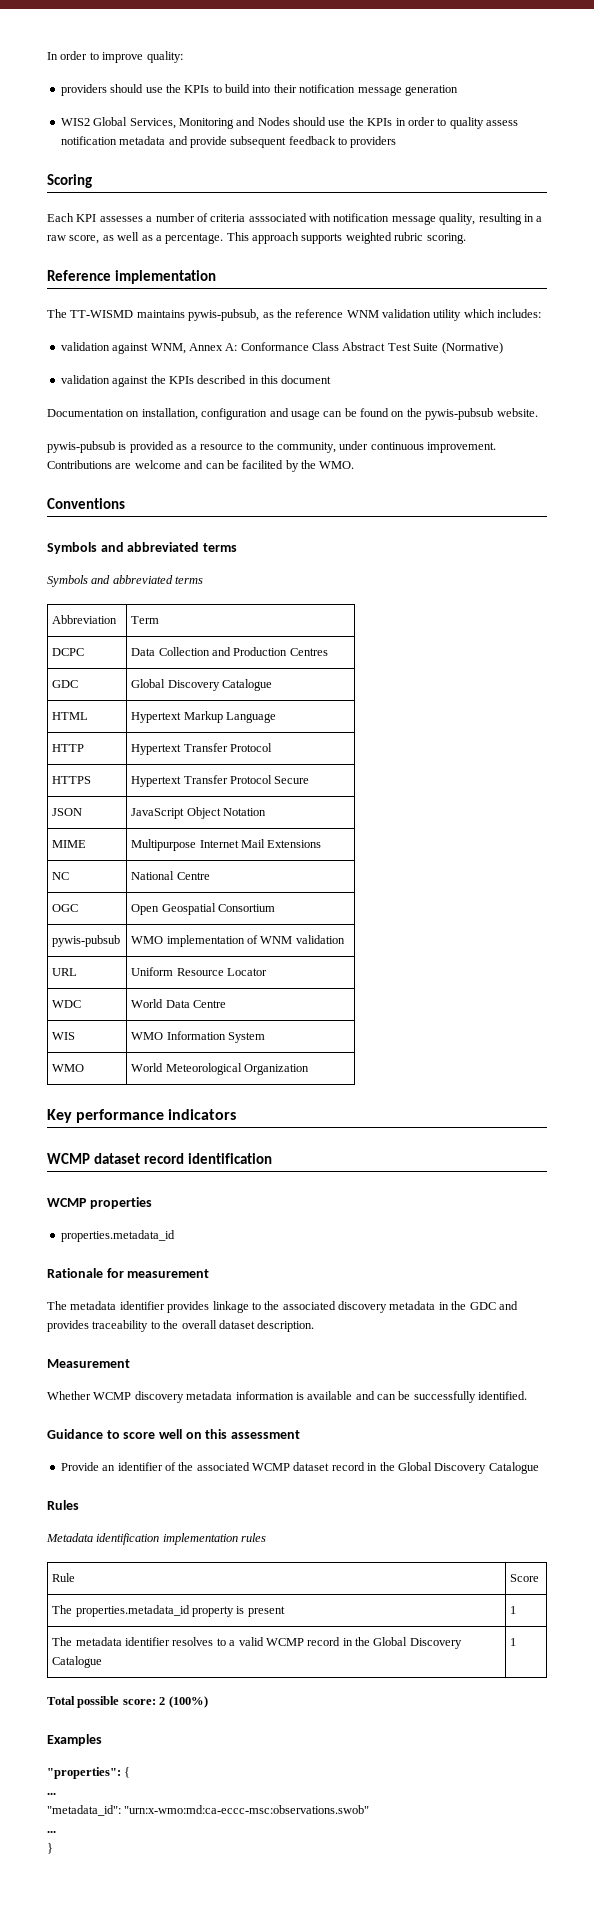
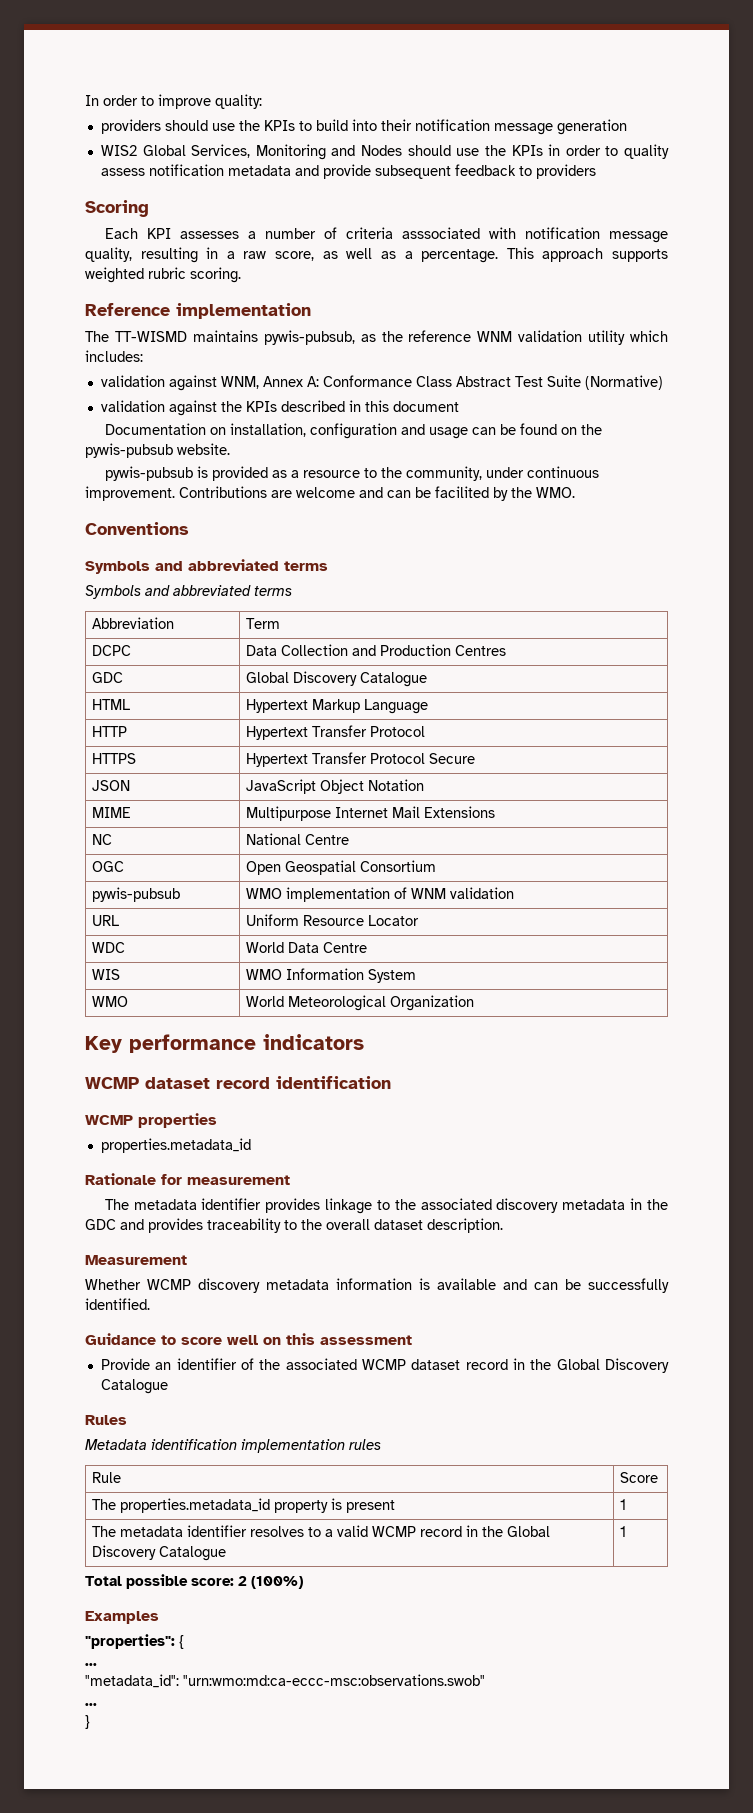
- "metadata_id": "urn:x-wmo:md:ca-eccc-msc:observations.swob"
+ "metadata_id": "urn:wmo:md:ca-eccc-msc:observations.swob"

